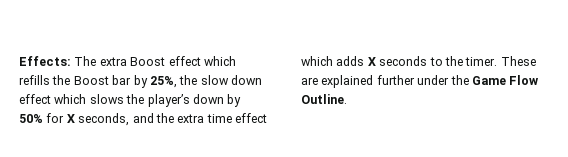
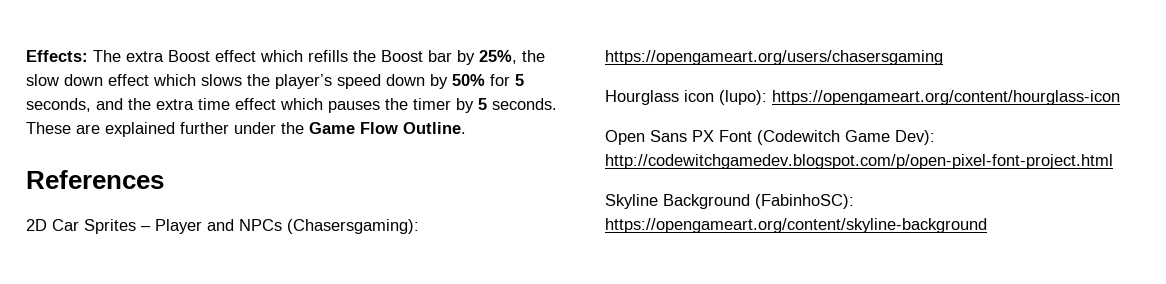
- Effects: The extra Boost effect which refills the Boost bar by 25%, the slow down effect which slows the player’s down by 50% for X seconds, and the extra time effect which adds X seconds to the timer.
+ Effects: The extra Boost effect which refills the Boost bar by 25%, the slow down effect which slows the player’s speed down by 50% for 5 seconds, and the extra time effect which pauses the timer by 5 seconds.
+ References
+ 2D Car Sprites – Player and NPCs (Chasersgaming): https://opengameart.org/users/chasersgaming
+ Hourglass icon (lupo): https://opengameart.org/content/hourglass-icon
+ Open Sans PX Font (Codewitch Game Dev): http://codewitchgamedev.blogspot.com/p/open-pixel-font-project.html
+ Skyline Background (FabinhoSC): https://opengameart.org/content/skyline-background

